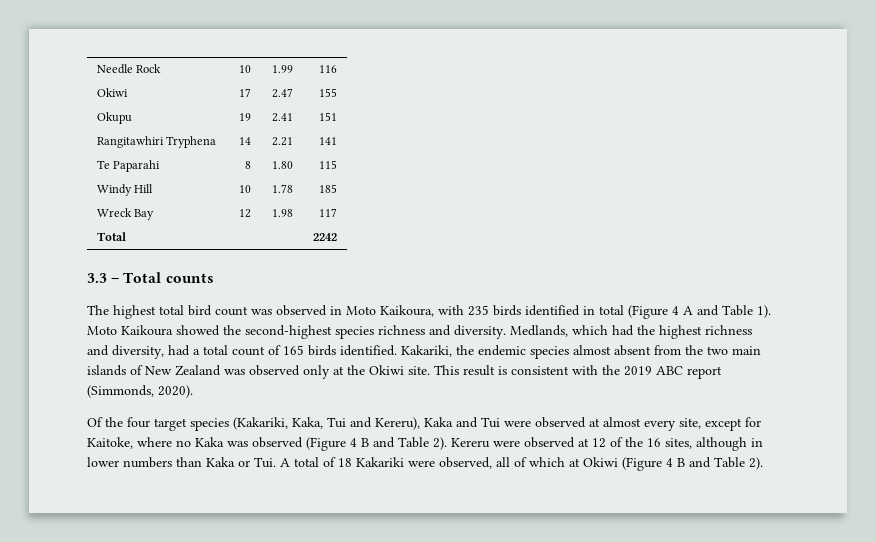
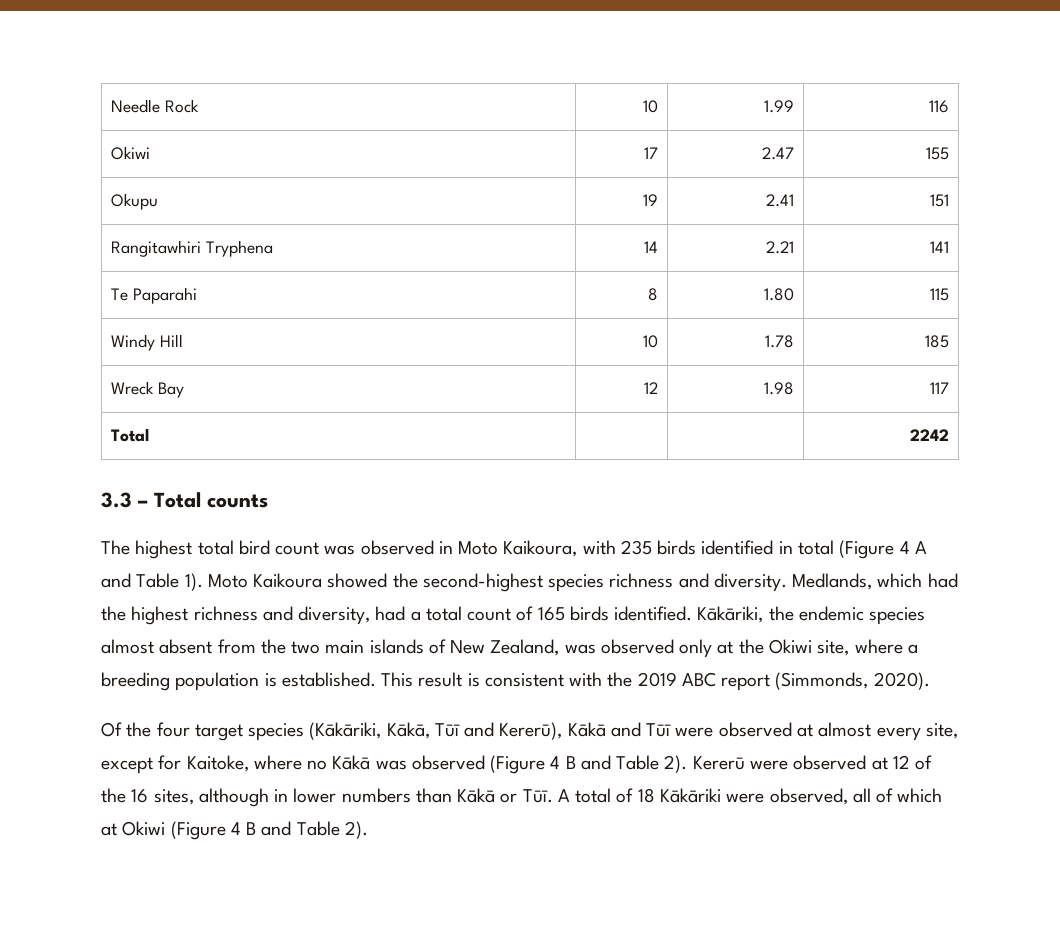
- Kakariki, the endemic species almost absent from the two main islands of New Zealand was observed only at the Okiwi site.
+ Kākāriki, the endemic species almost absent from the two main islands of New Zealand, was observed only at the Okiwi site, where a breeding population is established.
- Of the four target species (Kakariki, Kaka, Tui and Kereru), Kaka and Tui were observed at almost every site, except for Kaitoke, where no Kaka was observed (Figure 4 B and Table 2).
+ Of the four target species (Kākāriki, Kākā, Tūī and Kererū), Kākā and Tūī were observed at almost every site, except for Kaitoke, where no Kākā was observed (Figure 4 B and Table 2).
- Kereru were observed at 12 of the 16 sites, although in lower numbers than Kaka or Tui. A total of 18 Kakariki were observed, all of which at Okiwi (Figure 4 B and Table 2).
+ Kererū were observed at 12 of the 16 sites, although in lower numbers than Kākā or Tūī. A total of 18 Kākāriki were observed, all of which at Okiwi (Figure 4 B and Table 2).

